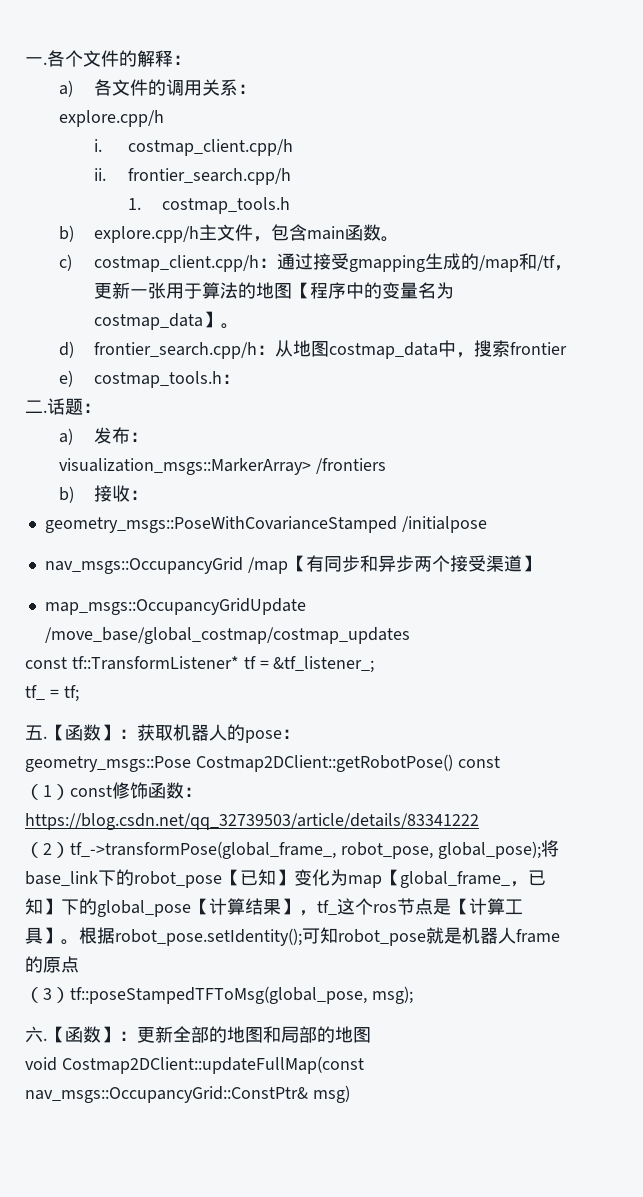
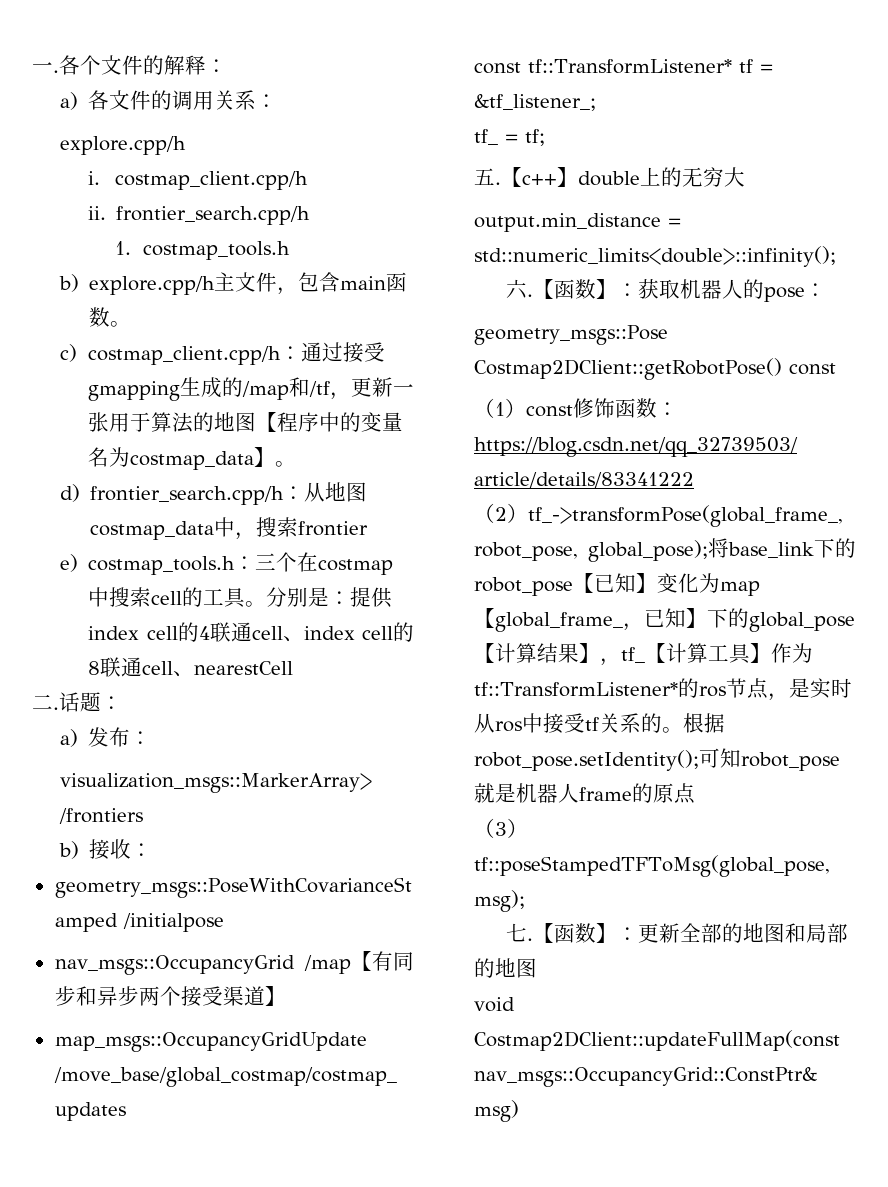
- e) costmap_tools.h：
+ e) costmap_tools.h：三个在costmap中搜索cell的工具。分别是：提供index cell的4联通cell、index cell的8联通cell、nearestCell
- 【函数】：获取机器人的pose：
+ 【c++】double上的无穷大
+ output.min_distance = std::numeric_limits<double>::infinity();
+ 六.【函数】：获取机器人的pose：
- （2）tf_->transformPose(global_frame_, robot_pose, global_pose);将base_link下的robot_pose【已知】变化为map【global_frame_，已知】下的global_pose【计算结果】，tf_这个ros节点是【计算工具】。
+ （2）tf_->transformPose(global_frame_, robot_pose, global_pose);将base_link下的robot_pose【已知】变化为map【global_frame_，已知】下的global_pose【计算结果】，tf_【计算工具】作为tf::TransformListener*的ros节点，是实时从ros中接受tf关系的。
- 六.
+ 七.

